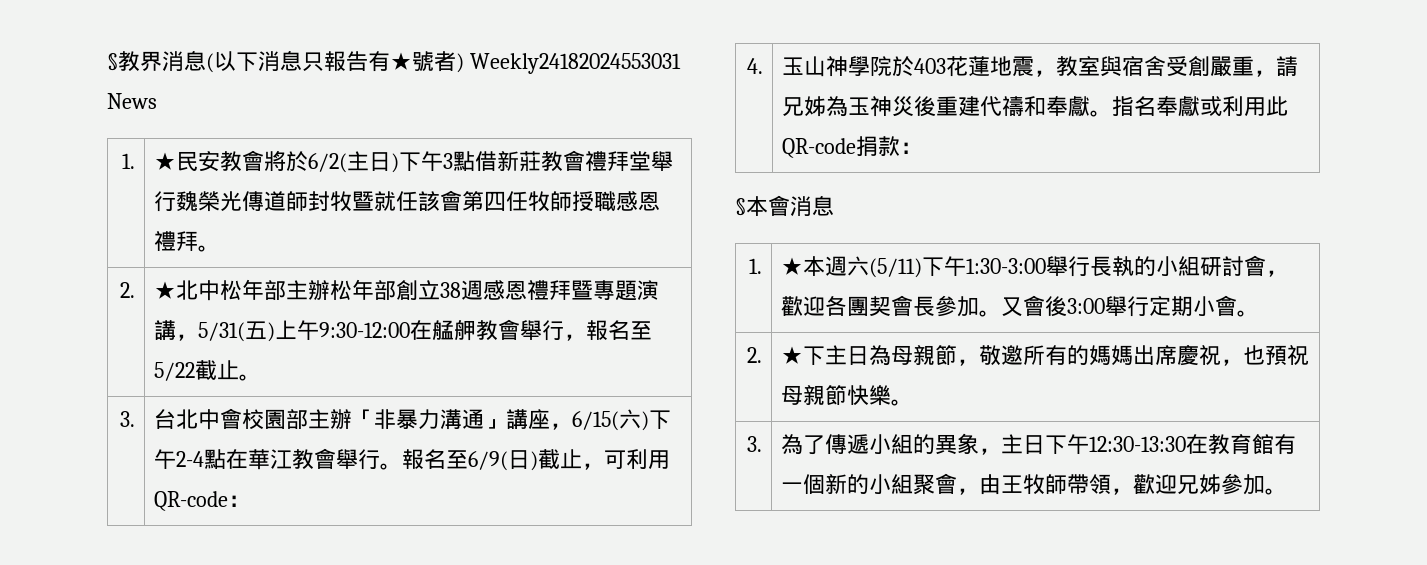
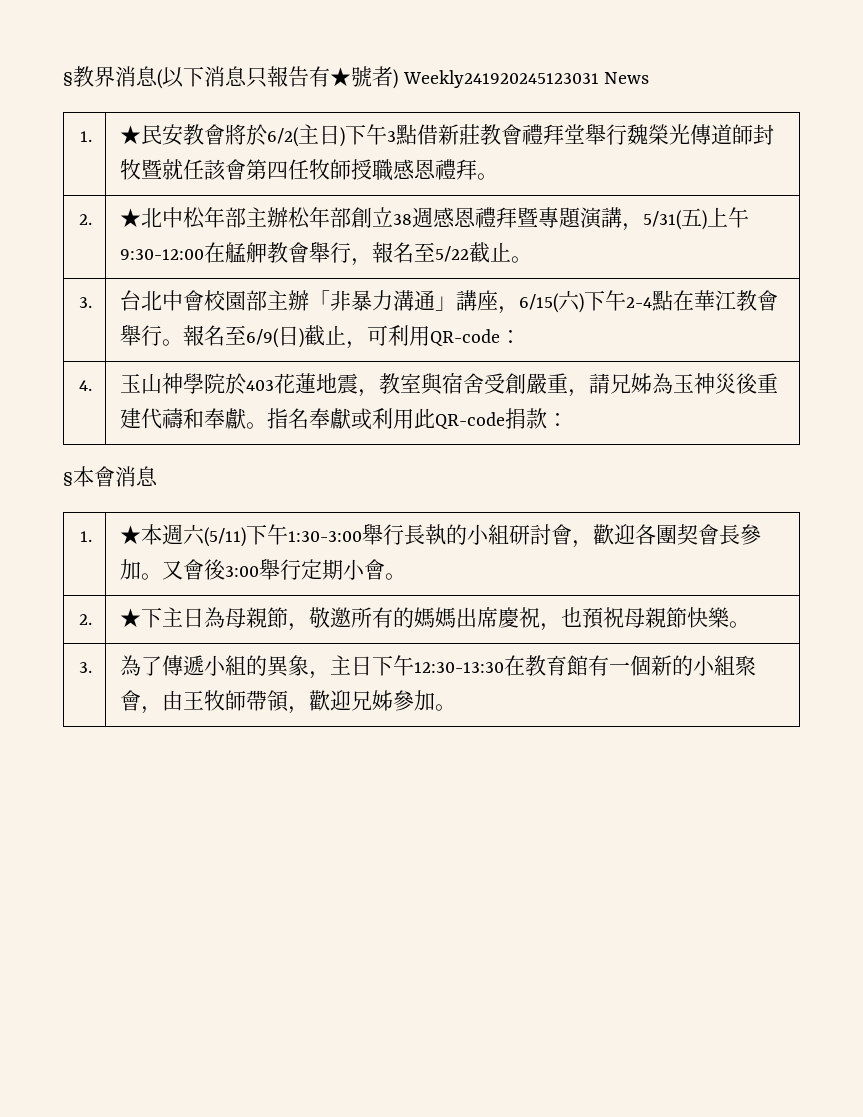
- §教界消息(以下消息只報告有★號者) Weekly24182024553031 News
+ §教界消息(以下消息只報告有★號者) Weekly241920245123031 News

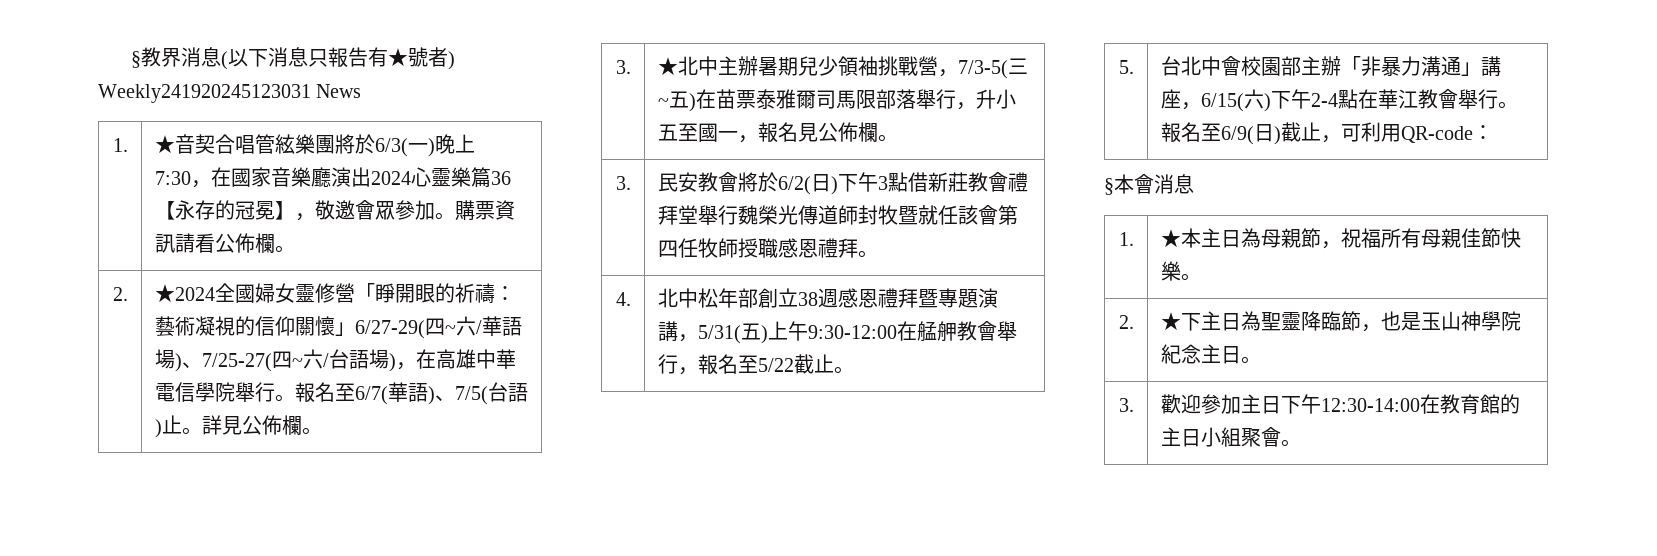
- 1. | ★民安教會將於6/2(主日)下午3點借新莊教會禮拜堂舉行魏榮光傳道師封牧暨就任該會第四任牧師授職感恩禮拜。
+ 1. | ★音契合唱管絃樂團將於6/3(一)晚上7:30，在國家音樂廳演出2024心靈樂篇36【永存的冠冕】，敬邀會眾參加。購票資訊請看公佈欄。
+ 2. | ★2024全國婦女靈修營「睜開眼的祈禱：藝術凝視的信仰關懷」6/27-29(四~六/華語場)、7/25-27(四~六/台語場)，在高雄中華電信學院舉行。報名至6/7(華語)、7/5(台語)止。詳見公佈欄。
+ 3. | ★北中主辦暑期兒少領袖挑戰營，7/3-5(三~五)在苗票泰雅爾司馬限部落舉行，升小五至國一，報名見公佈欄。
+ 3. | 民安教會將於6/2(日)下午3點借新莊教會禮拜堂舉行魏榮光傳道師封牧暨就任該會第四任牧師授職感恩禮拜。
- 2. | ★北中松年部主辦松年部創立38週感恩禮拜暨專題演講，5/31(五)上午9:30-12:00在艋舺教會舉行，報名至5/22截止。
+ 4. | 北中松年部創立38週感恩禮拜暨專題演講，5/31(五)上午9:30-12:00在艋舺教會舉行，報名至5/22截止。
- 3. | 台北中會校園部主辦「非暴力溝通」講座，6/15(六)下午2-4點在華江教會舉行。報名至6/9(日)截止，可利用QR-code：
+ 5. | 台北中會校園部主辦「非暴力溝通」講座，6/15(六)下午2-4點在華江教會舉行。報名至6/9(日)截止，可利用QR-code：
- 4. | 玉山神學院於403花蓮地震，教室與宿舍受創嚴重，請兄姊為玉神災後重建代禱和奉獻。指名奉獻或利用此QR-code捐款：
- 1. | ★本週六(5/11)下午1:30-3:00舉行長執的小組研討會，歡迎各團契會長參加。又會後3:00舉行定期小會。
+ 1. | ★本主日為母親節，祝福所有母親佳節快樂。
- 2. | ★下主日為母親節，敬邀所有的媽媽出席慶祝，也預祝母親節快樂。
- 3. | 為了傳遞小組的異象，主日下午12:30-13:30在教育館有一個新的小組聚會，由王牧師帶領，歡迎兄姊參加。
+ 2. | ★下主日為聖靈降臨節，也是玉山神學院紀念主日。
+ 3. | 歡迎參加主日下午12:30-14:00在教育館的主日小組聚會。

